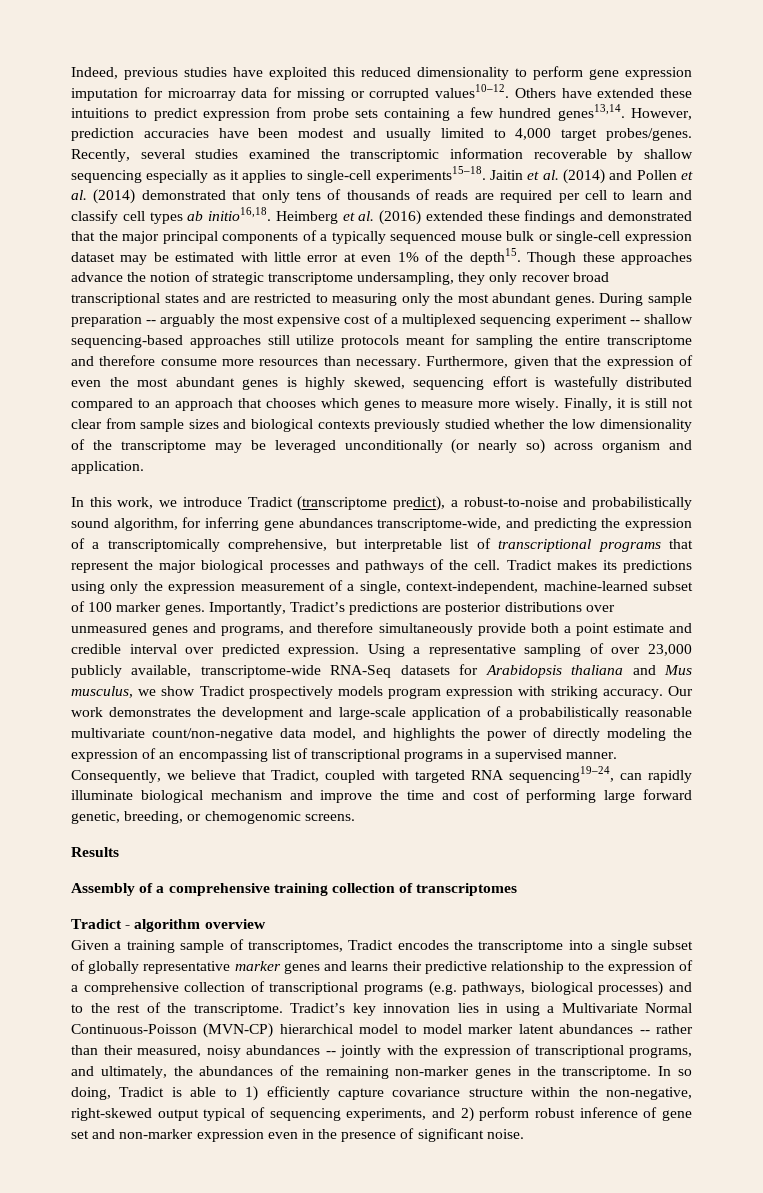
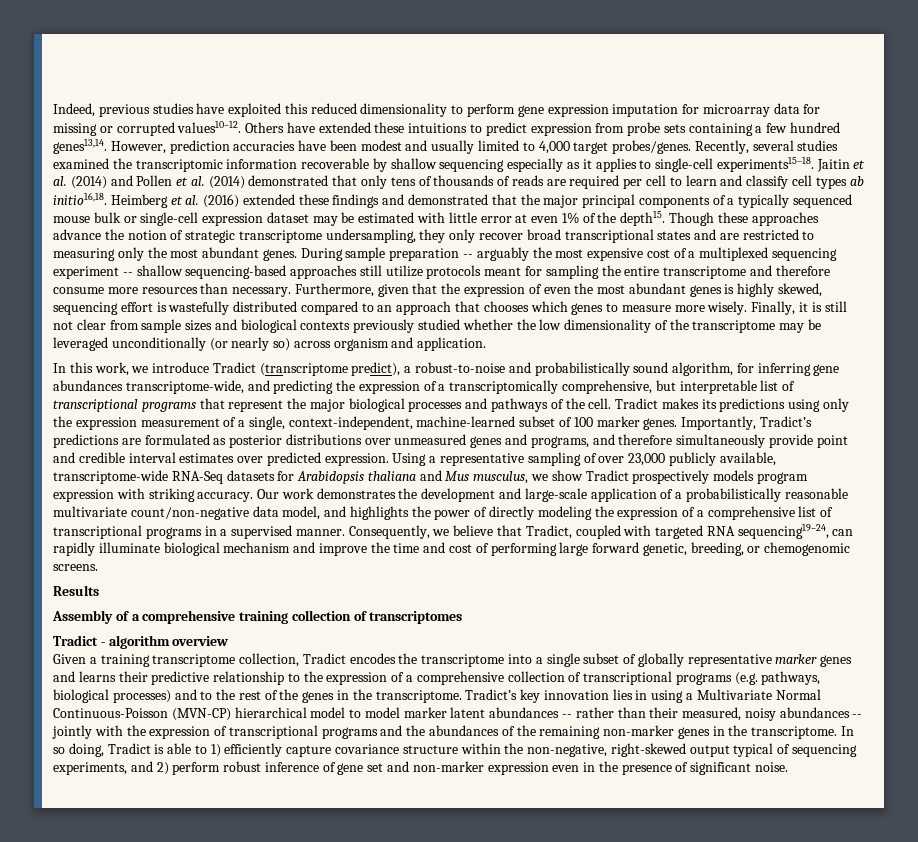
- Importantly, Tradict’s predictions are posterior distributions over unmeasured genes and programs, and therefore simultaneously provide both a point estimate and credible interval over predicted expression.
+ Importantly, Tradict’s predictions are formulated as posterior distributions over unmeasured genes and programs, and therefore simultaneously provide point and credible interval estimates over predicted expression.
- Our work demonstrates the development and large-scale application of a probabilistically reasonable multivariate count/non-negative data model, and highlights the power of directly modeling the expression of an encompassing list of transcriptional programs in a supervised manner.
+ Our work demonstrates the development and large-scale application of a probabilistically reasonable multivariate count/non-negative data model, and highlights the power of directly modeling the expression of a comprehensive list of transcriptional programs in a supervised manner.
- Given a training sample of transcriptomes, Tradict encodes the transcriptome into a single subset of globally representative marker genes and learns their predictive relationship to the expression of a comprehensive collection of transcriptional programs (e.g. pathways, biological processes) and to the rest of the transcriptome.
+ Given a training transcriptome collection, Tradict encodes the transcriptome into a single subset of globally representative marker genes and learns their predictive relationship to the expression of a comprehensive collection of transcriptional programs (e.g. pathways, biological processes) and to the rest of the genes in the transcriptome.
- Tradict’s key innovation lies in using a Multivariate Normal Continuous-Poisson (MVN-CP) hierarchical model to model marker latent abundances -- rather than their measured, noisy abundances -- jointly with the expression of transcriptional programs, and ultimately, the abundances of the remaining non-marker genes in the transcriptome.
+ Tradict’s key innovation lies in using a Multivariate Normal Continuous-Poisson (MVN-CP) hierarchical model to model marker latent abundances -- rather than their measured, noisy abundances -- jointly with the expression of transcriptional programs and the abundances of the remaining non-marker genes in the transcriptome.

